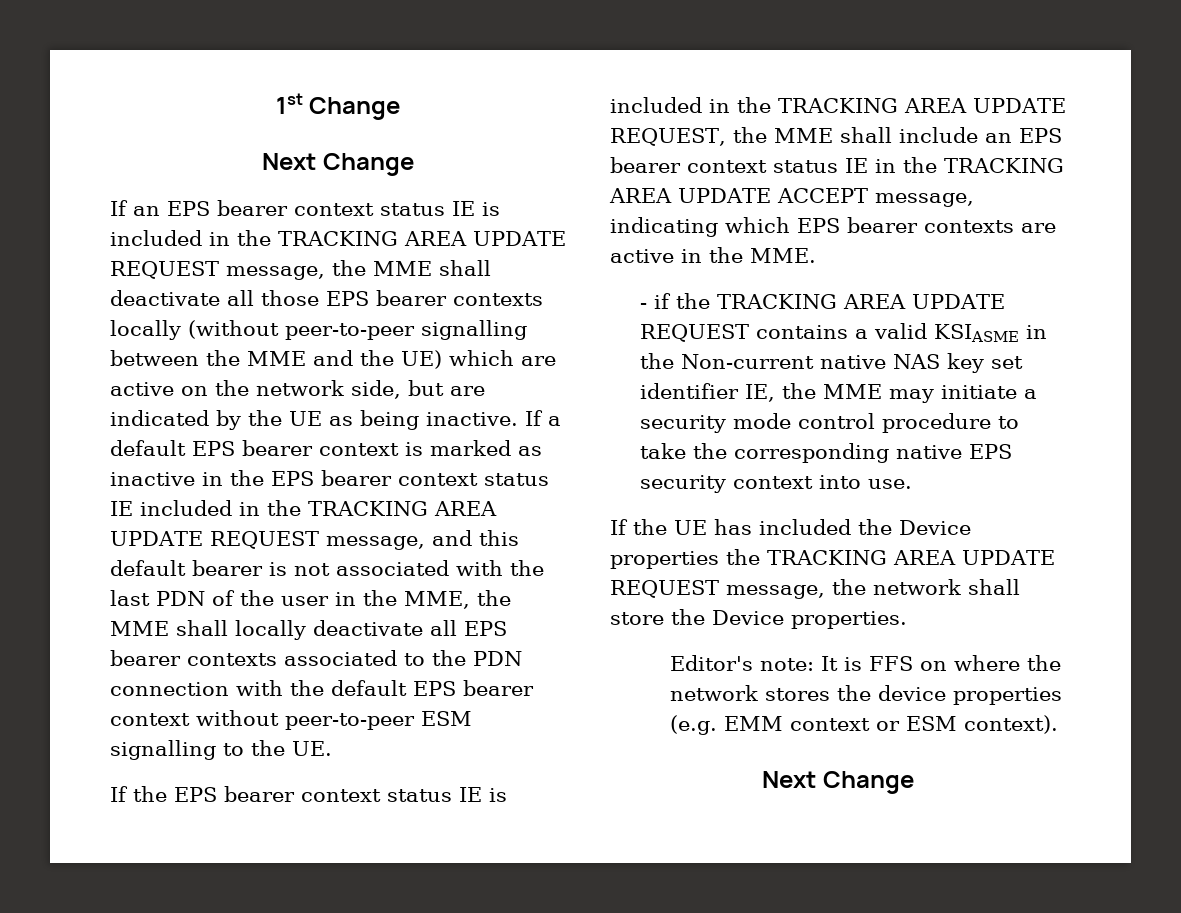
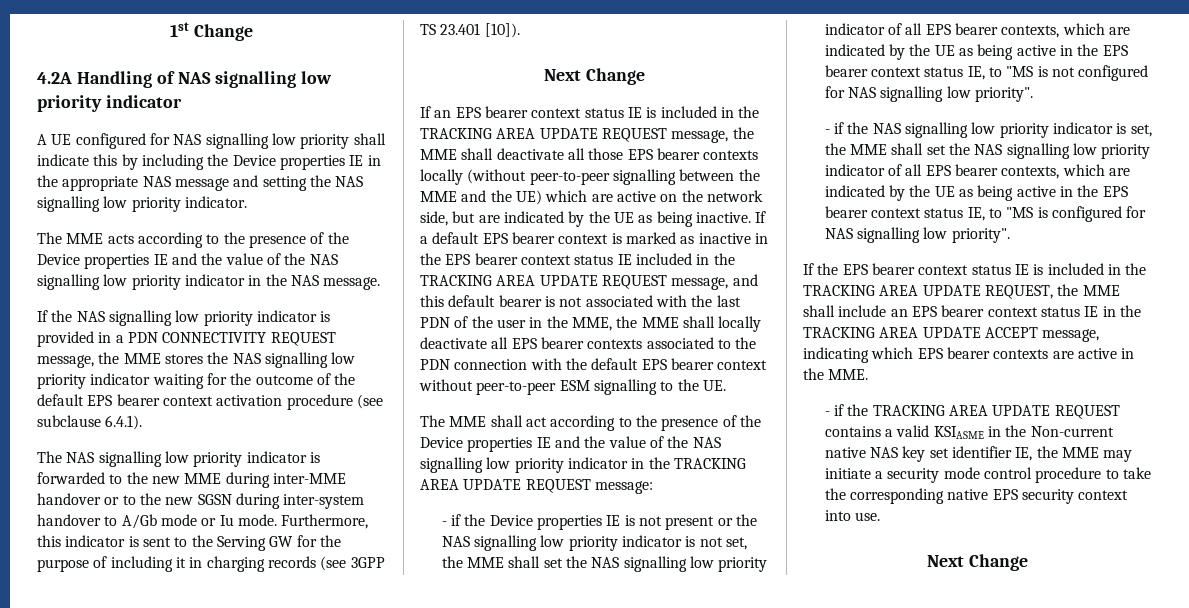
+ 4.2A Handling of NAS signalling low priority indicator
+ A UE configured for NAS signalling low priority shall indicate this by including the Device properties IE in the appropriate NAS message and setting the NAS signalling low priority indicator.
+ The MME acts according to the presence of the Device properties IE and the value of the NAS signalling low priority indicator in the NAS message.
+ If the NAS signalling low priority indicator is provided in a PDN CONNECTIVITY REQUEST message, the MME stores the NAS signalling low priority indicator waiting for the outcome of the default EPS bearer context activation procedure (see subclause 6.4.1).
+ The NAS signalling low priority indicator is forwarded to the new MME during inter-MME handover or to the new SGSN during inter-system handover to A/Gb mode or Iu mode. Furthermore, this indicator is sent to the Serving GW for the purpose of including it in charging records (see 3GPP TS 23.401 [10]).
+ The MME shall act according to the presence of the Device properties IE and the value of the NAS signalling low priority indicator in the TRACKING AREA UPDATE REQUEST message:
+ - if the Device properties IE is not present or the NAS signalling low priority indicator is not set, the MME shall set the NAS signalling low priority indicator of all EPS bearer contexts, which are indicated by the UE as being active in the EPS bearer context status IE, to "MS is not configured for NAS signalling low priority".
+ - if the NAS signalling low priority indicator is set, the MME shall set the NAS signalling low priority indicator of all EPS bearer contexts, which are indicated by the UE as being active in the EPS bearer context status IE, to "MS is configured for NAS signalling low priority".
- If the UE has included the Device properties the TRACKING AREA UPDATE REQUEST message, the network shall store the Device properties.
- Editor's note: It is FFS on where the network stores the device properties (e.g. EMM context or ESM context).

